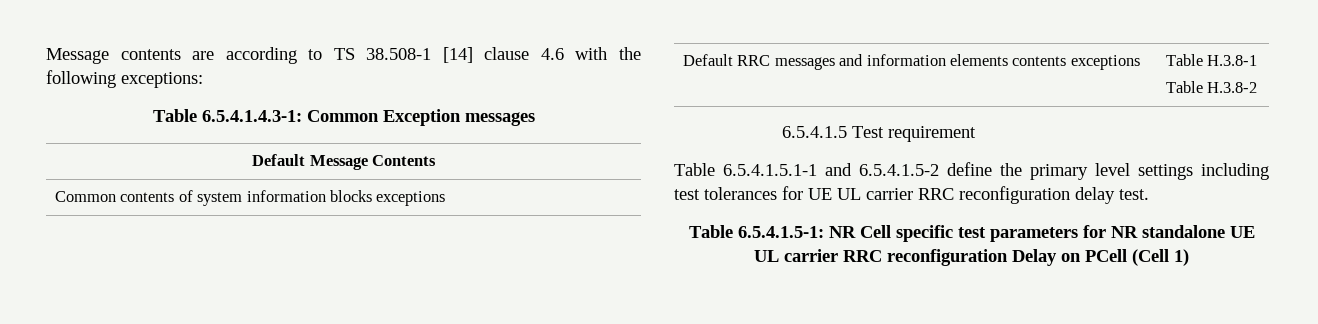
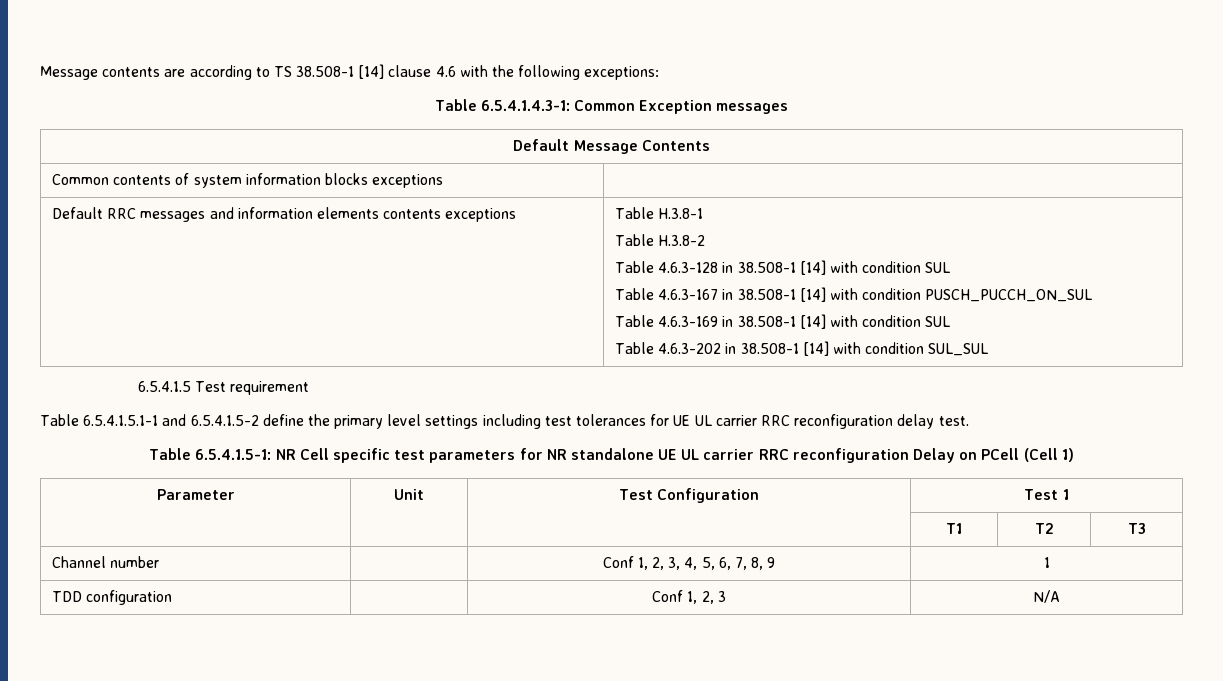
+ Table 4.6.3-128 in 38.508-1 [14] with condition SUL
+ Table 4.6.3-167 in 38.508-1 [14] with condition PUSCH_PUCCH_ON_SUL
+ Table 4.6.3-169 in 38.508-1 [14] with condition SUL
+ Table 4.6.3-202 in 38.508-1 [14] with condition SUL_SUL
+ Parameter | Unit | Test Configuration | Test 1
+ | | | T1 | T2 | T3
+ Channel number | | Conf 1, 2, 3, 4, 5, 6, 7, 8, 9 | 1
+ TDD configuration | | Conf 1, 2, 3 | N/A

